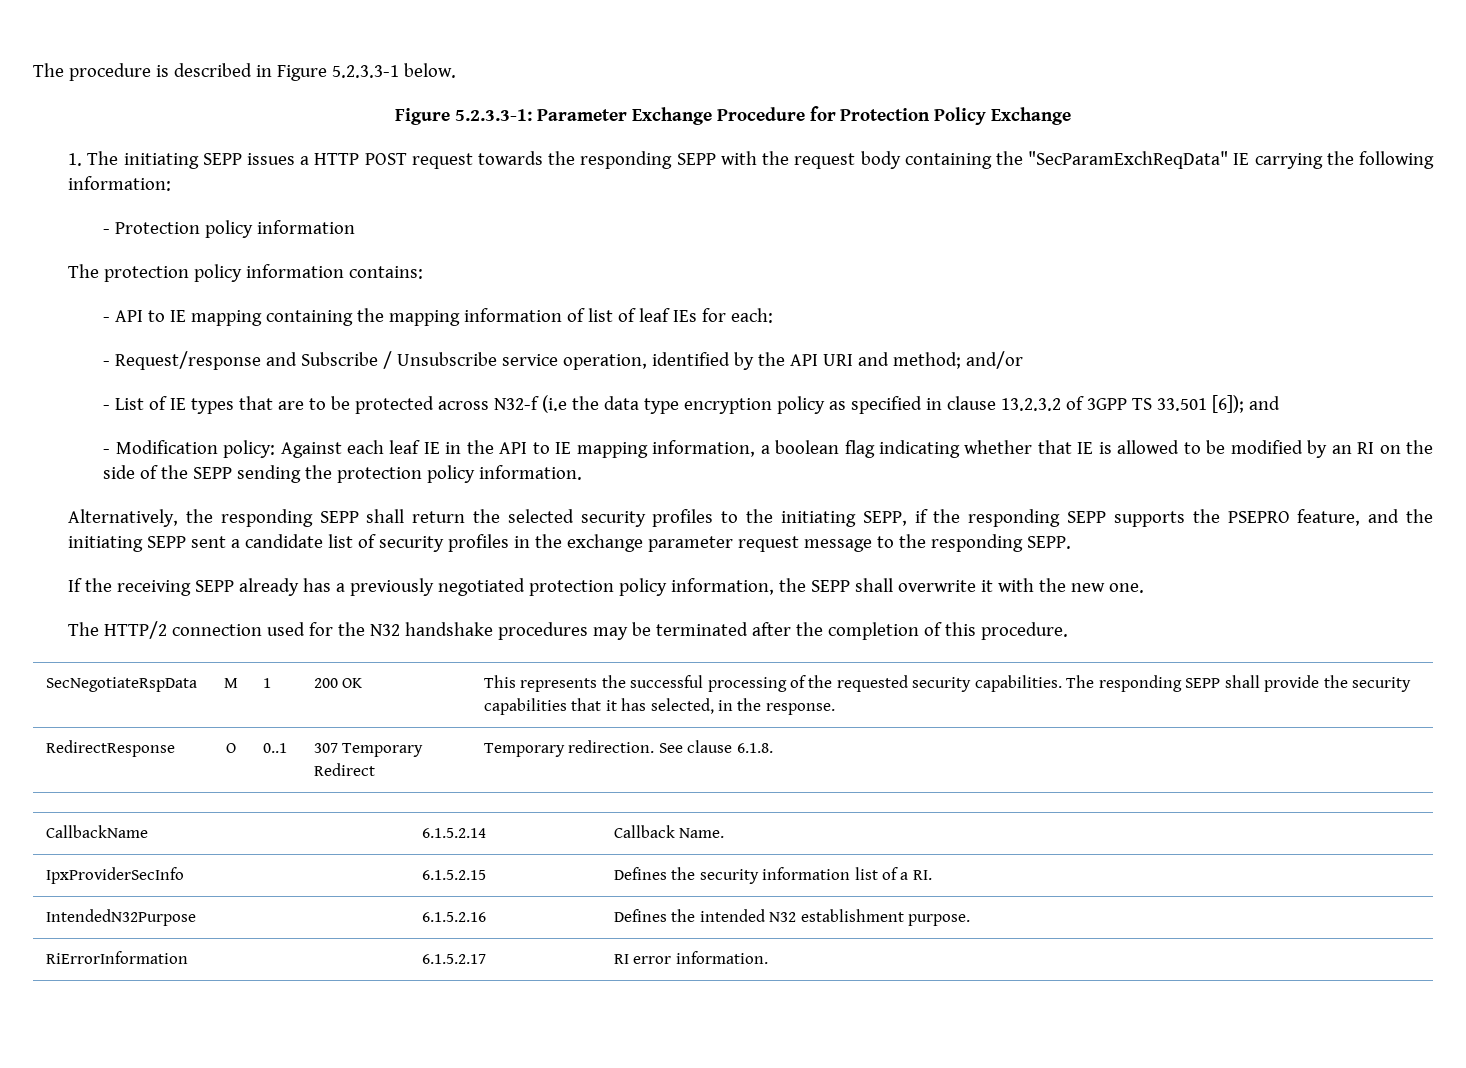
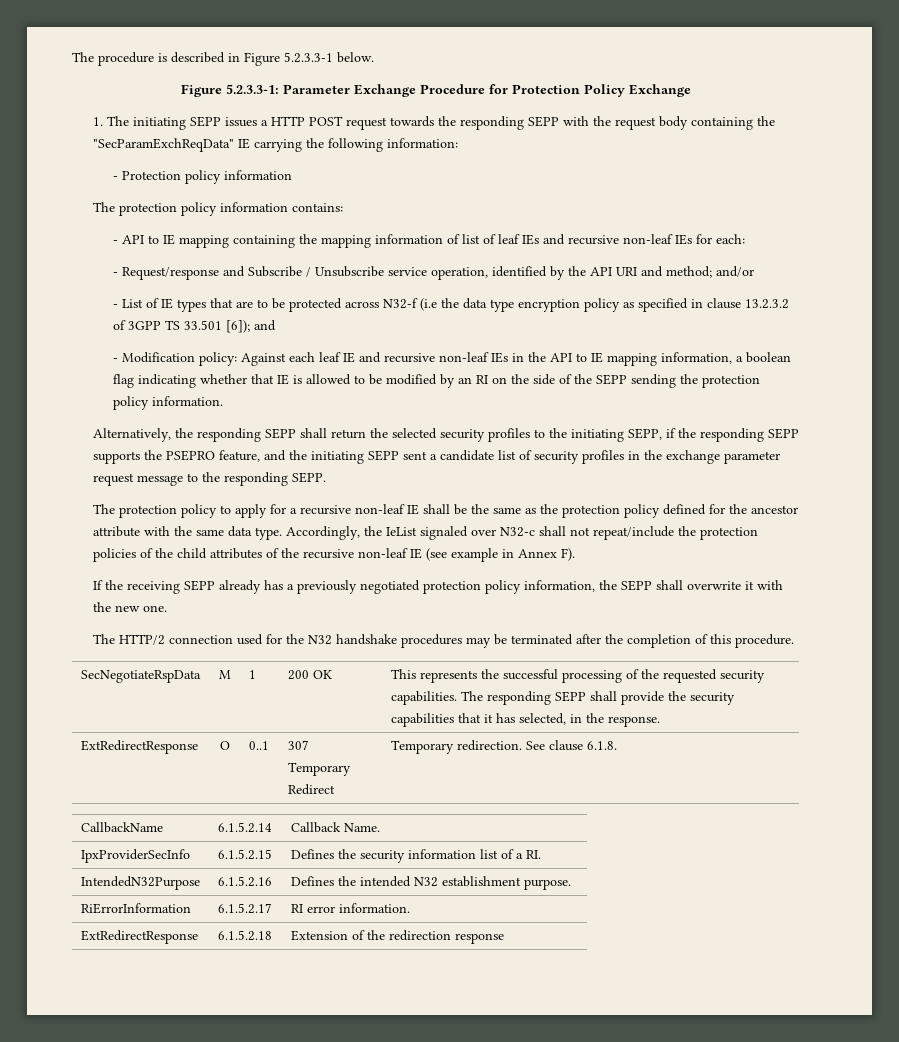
- - API to IE mapping containing the mapping information of list of leaf IEs for each:
+ - API to IE mapping containing the mapping information of list of leaf IEs and recursive non-leaf IEs for each:
- - Modification policy: Against each leaf IE in the API to IE mapping information, a boolean flag indicating whether that IE is allowed to be modified by an RI on the side of the SEPP sending the protection policy information.
+ - Modification policy: Against each leaf IE and recursive non-leaf IEs in the API to IE mapping information, a boolean flag indicating whether that IE is allowed to be modified by an RI on the side of the SEPP sending the protection policy information.
+ The protection policy to apply for a recursive non-leaf IE shall be the same as the protection policy defined for the ancestor attribute with the same data type. Accordingly, the IeList signaled over N32-c shall not repeat/include the protection policies of the child attributes of the recursive non-leaf IE (see example in Annex F).
- RedirectResponse | O | 0..1 | 307 Temporary Redirect | Temporary redirection. See clause 6.1.8.
+ ExtRedirectResponse | O | 0..1 | 307 Temporary Redirect | Temporary redirection. See clause 6.1.8.
+ ExtRedirectResponse | 6.1.5.2.18 | Extension of the redirection response

